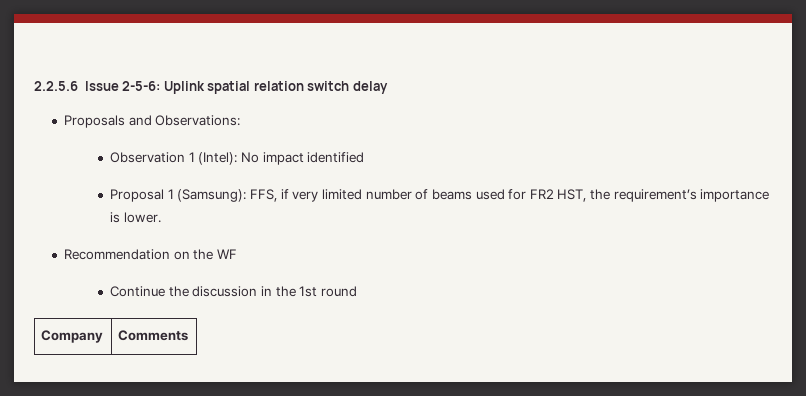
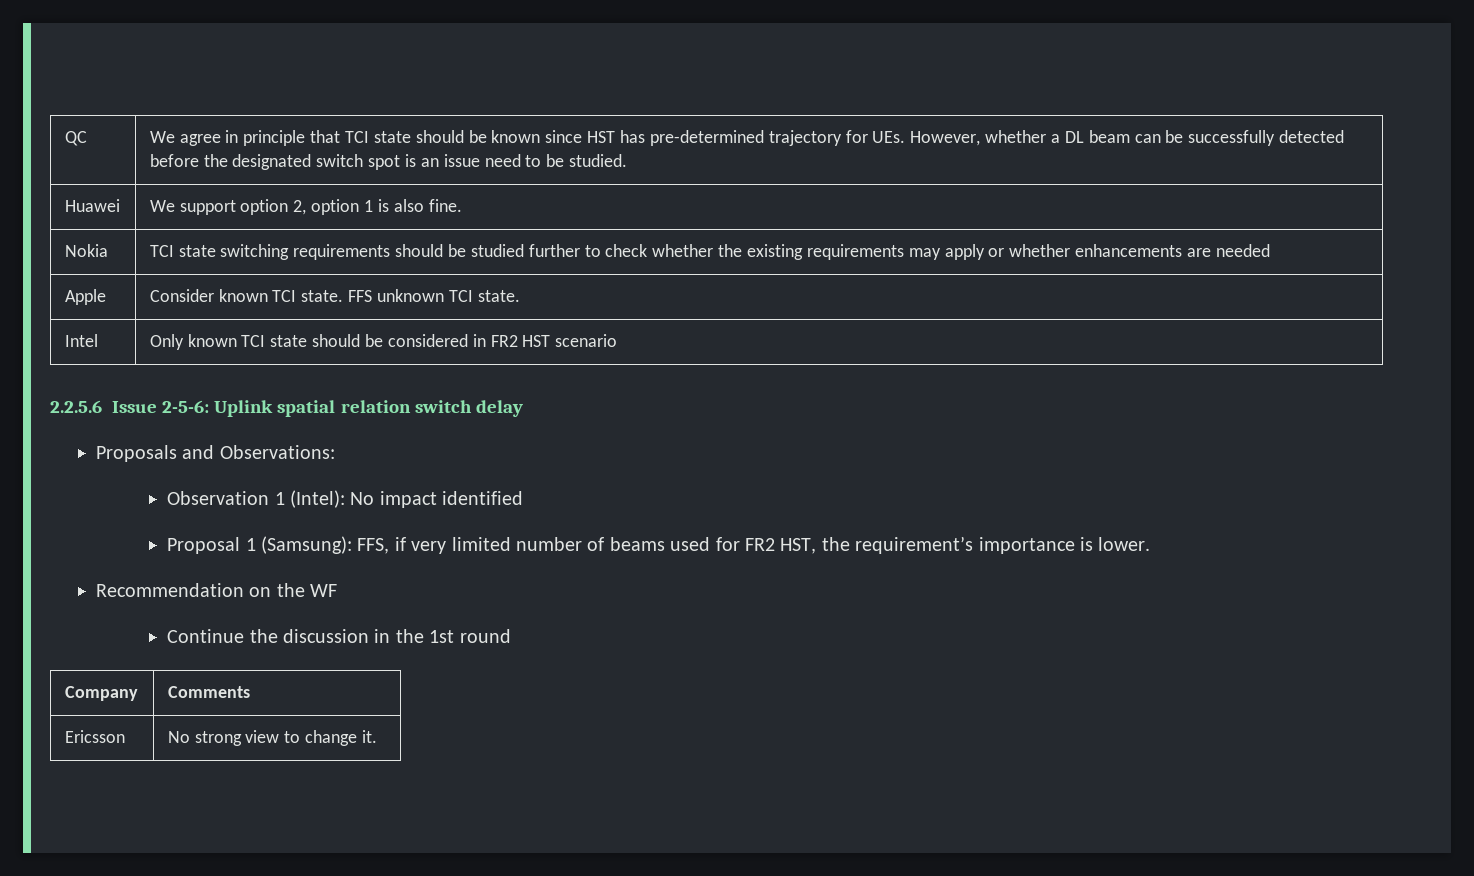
+ QC | We agree in principle that TCI state should be known since HST has pre-determined trajectory for UEs. However, whether a DL beam can be successfully detected before the designated switch spot is an issue need to be studied.
+ Huawei | We support option 2, option 1 is also fine.
+ Nokia | TCI state switching requirements should be studied further to check whether the existing requirements may apply or whether enhancements are needed
+ Apple | Consider known TCI state. FFS unknown TCI state.
+ Intel | Only known TCI state should be considered in FR2 HST scenario
+ Ericsson | No strong view to change it.

